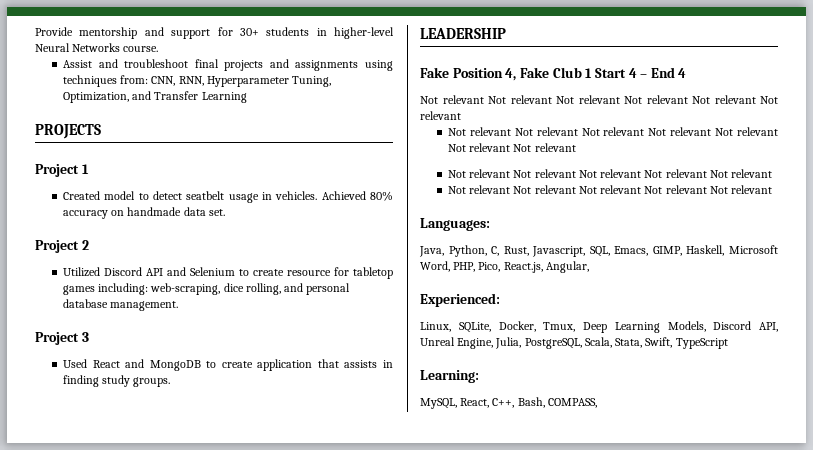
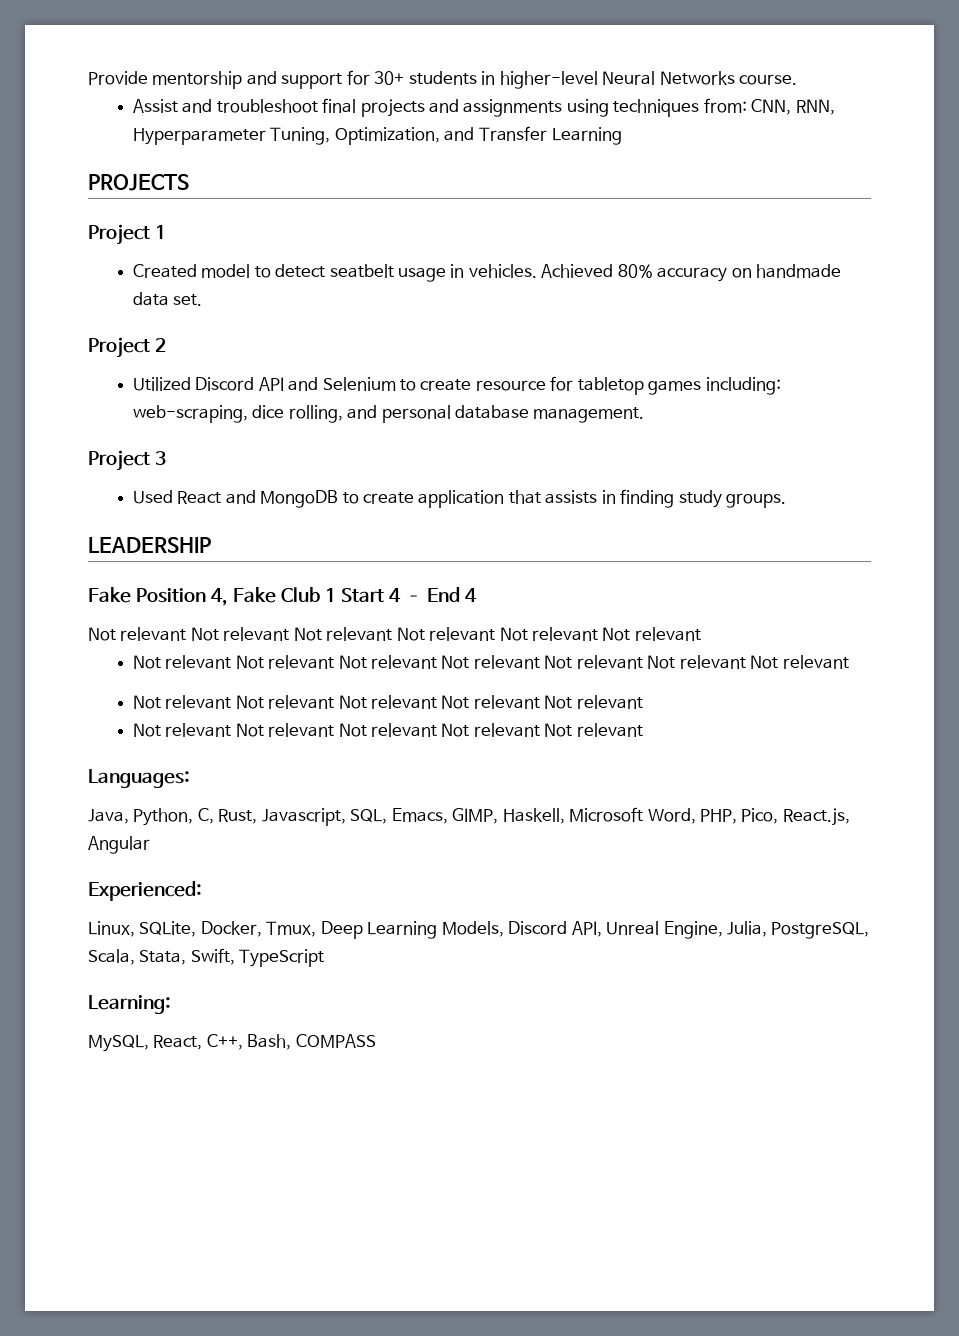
- Java, Python, C, Rust, Javascript, SQL, Emacs, GIMP, Haskell, Microsoft Word, PHP, Pico, React.js, Angular,
+ Java, Python, C, Rust, Javascript, SQL, Emacs, GIMP, Haskell, Microsoft Word, PHP, Pico, React.js, Angular
- MySQL, React, C++, Bash, COMPASS,
+ MySQL, React, C++, Bash, COMPASS

